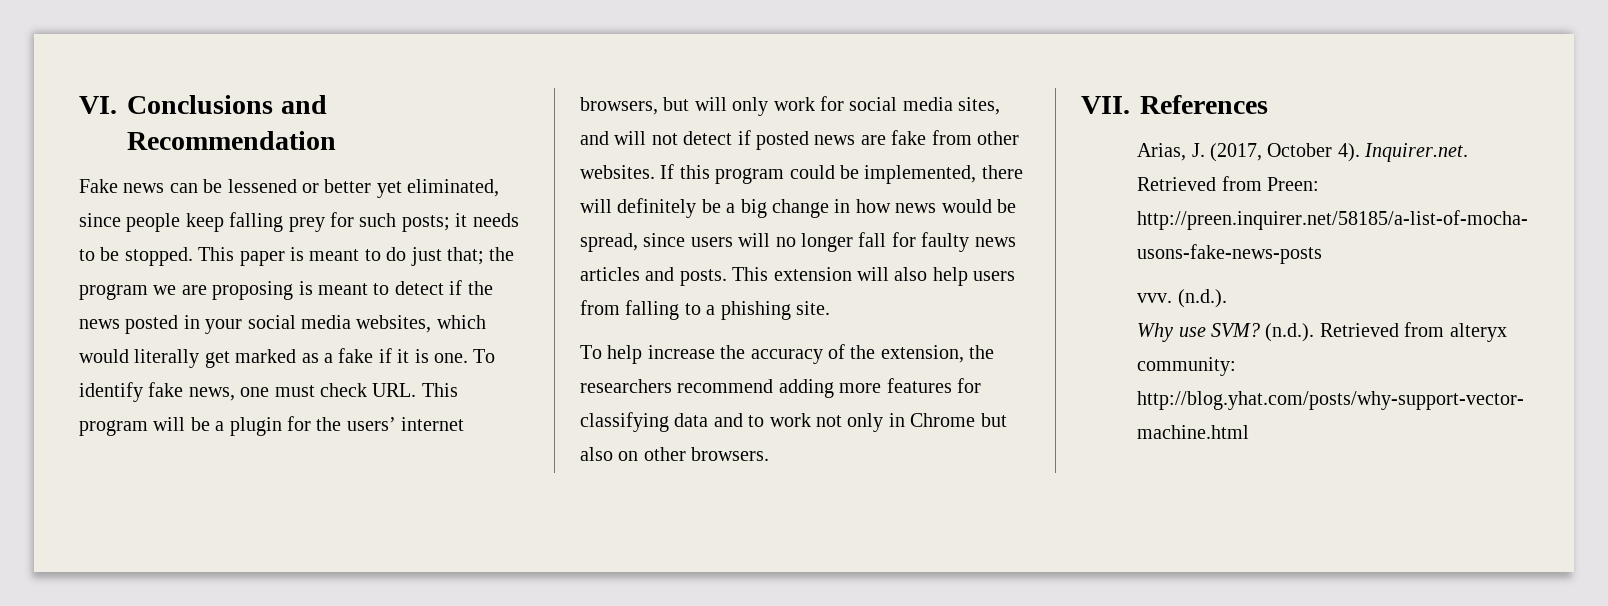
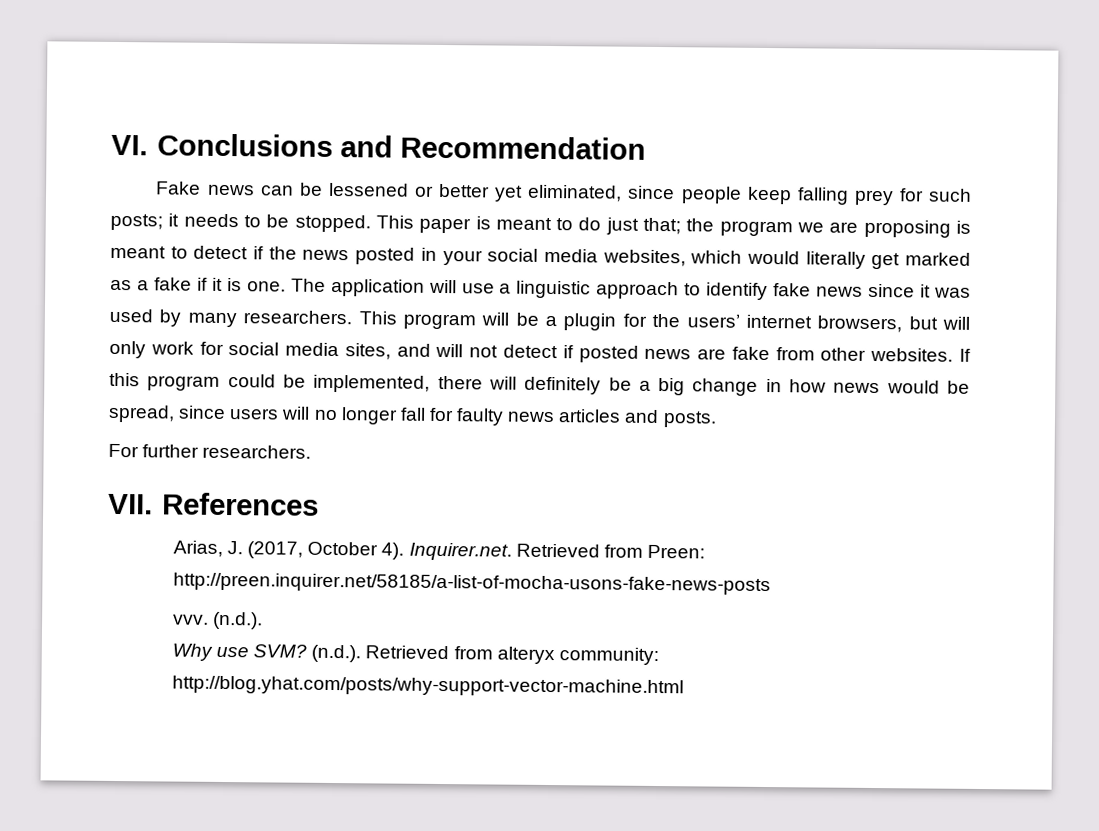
- To identify fake news, one must check URL. This program will be a plugin for the users’ internet browsers, but will only work for social media sites, and will not detect if posted news are fake from other websites.
+ The application will use a linguistic approach to identify fake news since it was used by many researchers. This program will be a plugin for the users’ internet browsers, but will only work for social media sites, and will not detect if posted news are fake from other websites.
- If this program could be implemented, there will definitely be a big change in how news would be spread, since users will no longer fall for faulty news articles and posts. This extension will also help users from falling to a phishing site.
- To help increase the accuracy of the extension, the researchers recommend adding more features for classifying data and to work not only in Chrome but also on other browsers.
+ If this program could be implemented, there will definitely be a big change in how news would be spread, since users will no longer fall for faulty news articles and posts.
+ For further researchers.

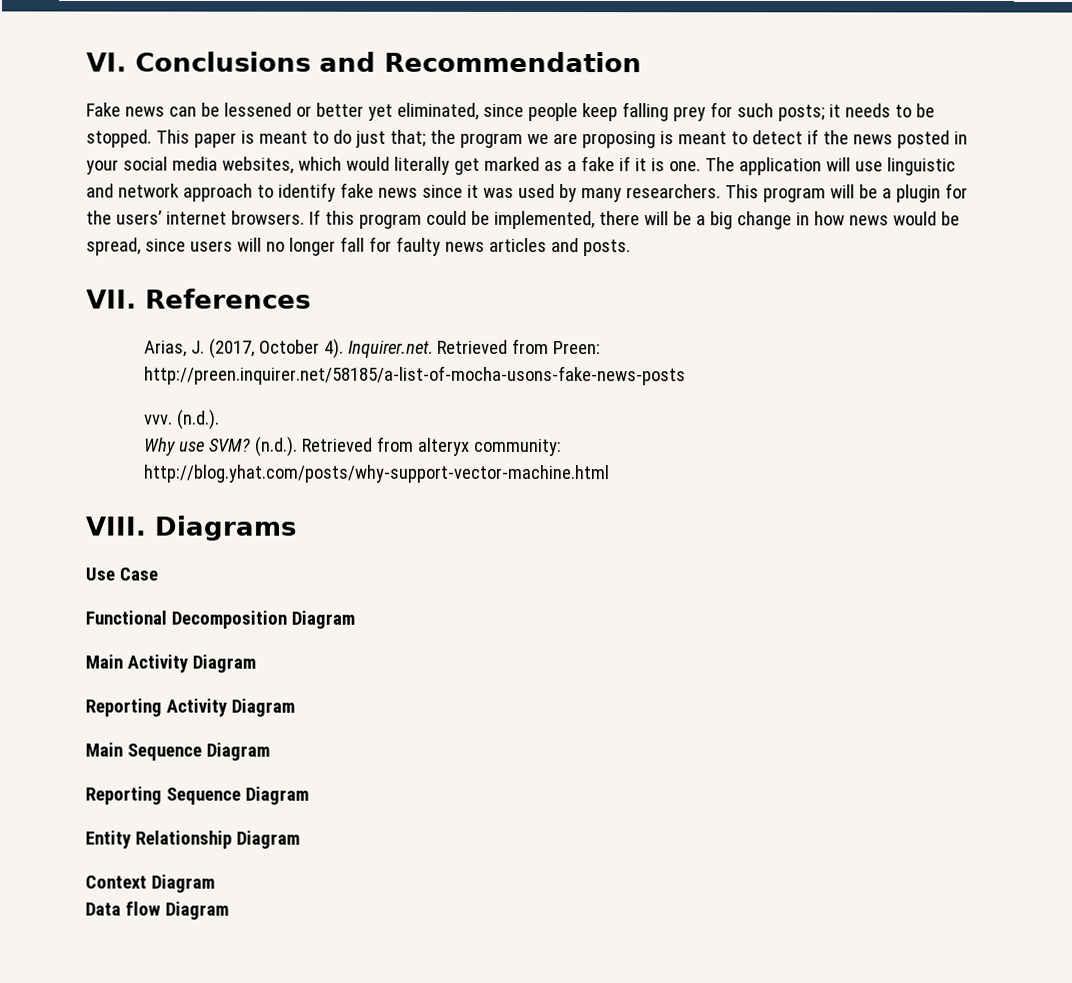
- The application will use a linguistic approach to identify fake news since it was used by many researchers.
+ The application will use linguistic and network approach to identify fake news since it was used by many researchers.
- This program will be a plugin for the users’ internet browsers, but will only work for social media sites, and will not detect if posted news are fake from other websites.
+ This program will be a plugin for the users’ internet browsers.
- If this program could be implemented, there will definitely be a big change in how news would be spread, since users will no longer fall for faulty news articles and posts.
+ If this program could be implemented, there will be a big change in how news would be spread, since users will no longer fall for faulty news articles and posts.
- For further researchers.
+ VIII. Diagrams
+ Use Case
+ Functional Decomposition Diagram
+ Main Activity Diagram
+ Reporting Activity Diagram
+ Main Sequence Diagram
+ Reporting Sequence Diagram
+ Entity Relationship Diagram
+ Context Diagram
+ Data flow Diagram

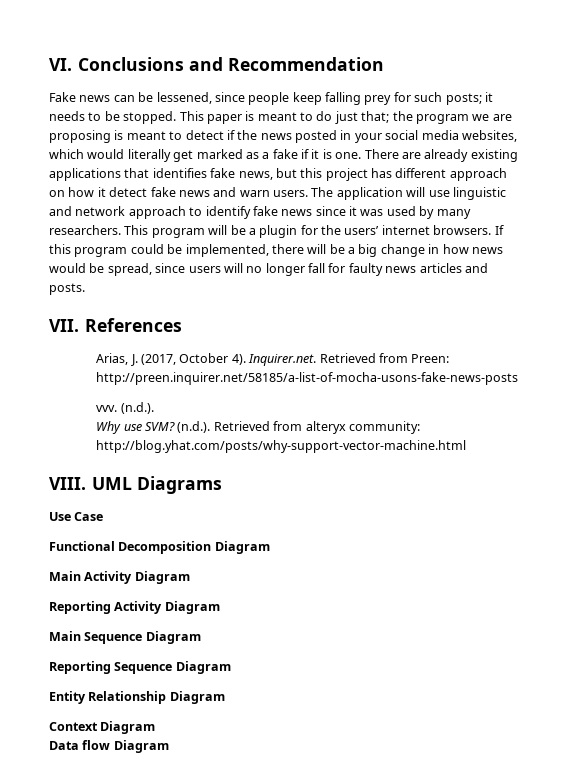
- Fake news can be lessened or better yet eliminated, since people keep falling prey for such posts; it needs to be stopped.
+ Fake news can be lessened, since people keep falling prey for such posts; it needs to be stopped.
+ There are already existing applications that identifies fake news, but this project has different approach on how it detect fake news and warn users.
- Diagrams
+ UML Diagrams

